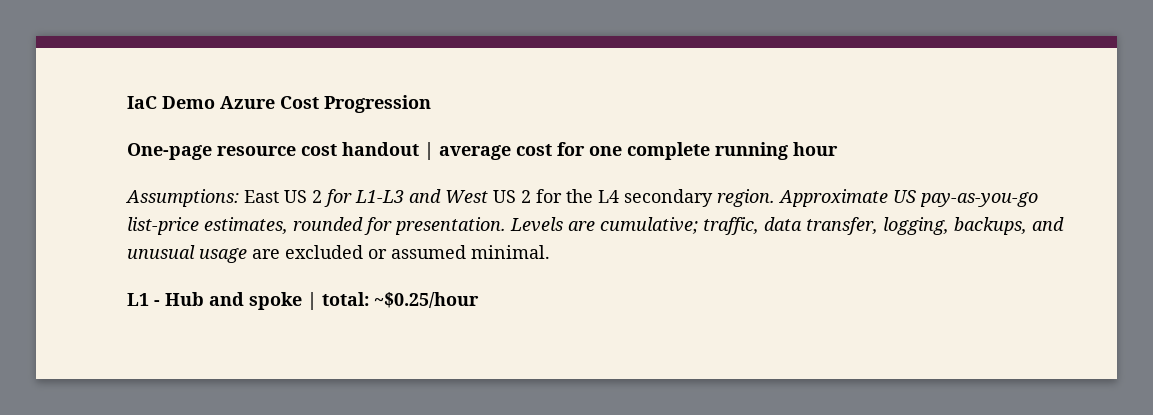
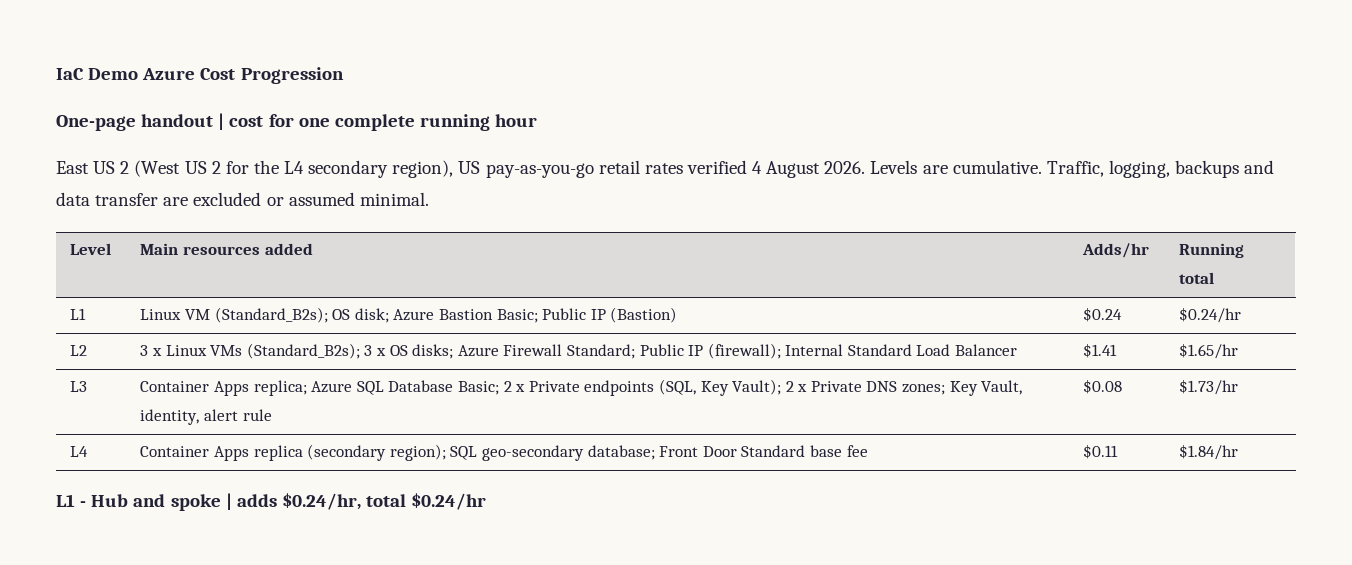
- One-page resource cost handout | average cost for one complete running hour
+ One-page handout | cost for one complete running hour
- Assumptions: East US 2 for L1-L3 and West US 2 for the L4 secondary region. Approximate US pay-as-you-go list-price estimates, rounded for presentation. Levels are cumulative; traffic, data transfer, logging, backups, and unusual usage are excluded or assumed minimal.
+ East US 2 (West US 2 for the L4 secondary region), US pay-as-you-go retail rates verified 4 August 2026. Levels are cumulative. Traffic, logging, backups and data transfer are excluded or assumed minimal.
+ Level | Main resources added | Adds/hr | Running total
+ L1 | Linux VM (Standard_B2s); OS disk; Azure Bastion Basic; Public IP (Bastion) | $0.24 | $0.24/hr
+ L2 | 3 x Linux VMs (Standard_B2s); 3 x OS disks; Azure Firewall Standard; Public IP (firewall); Internal Standard Load Balancer | $1.41 | $1.65/hr
+ L3 | Container Apps replica; Azure SQL Database Basic; 2 x Private endpoints (SQL, Key Vault); 2 x Private DNS zones; Key Vault, identity, alert rule | $0.08 | $1.73/hr
+ L4 | Container Apps replica (secondary region); SQL geo-secondary database; Front Door Standard base fee | $0.11 | $1.84/hr
- L1 - Hub and spoke | total: ~$0.25/hour
+ L1 - Hub and spoke | adds $0.24/hr, total $0.24/hr

